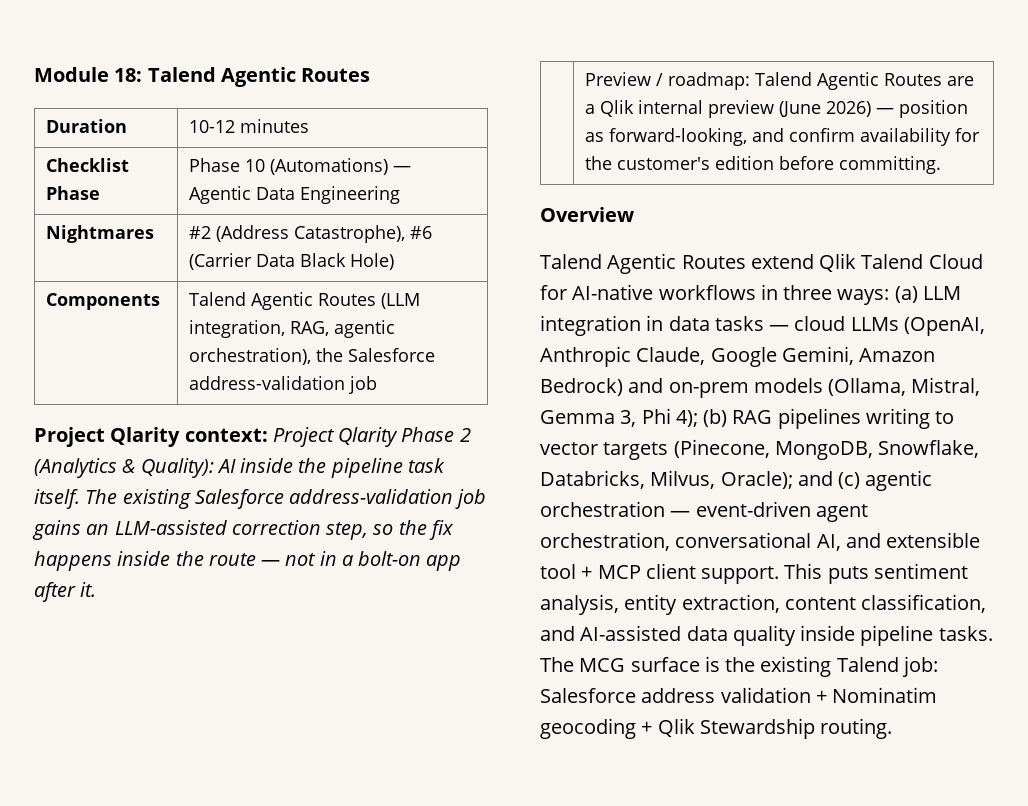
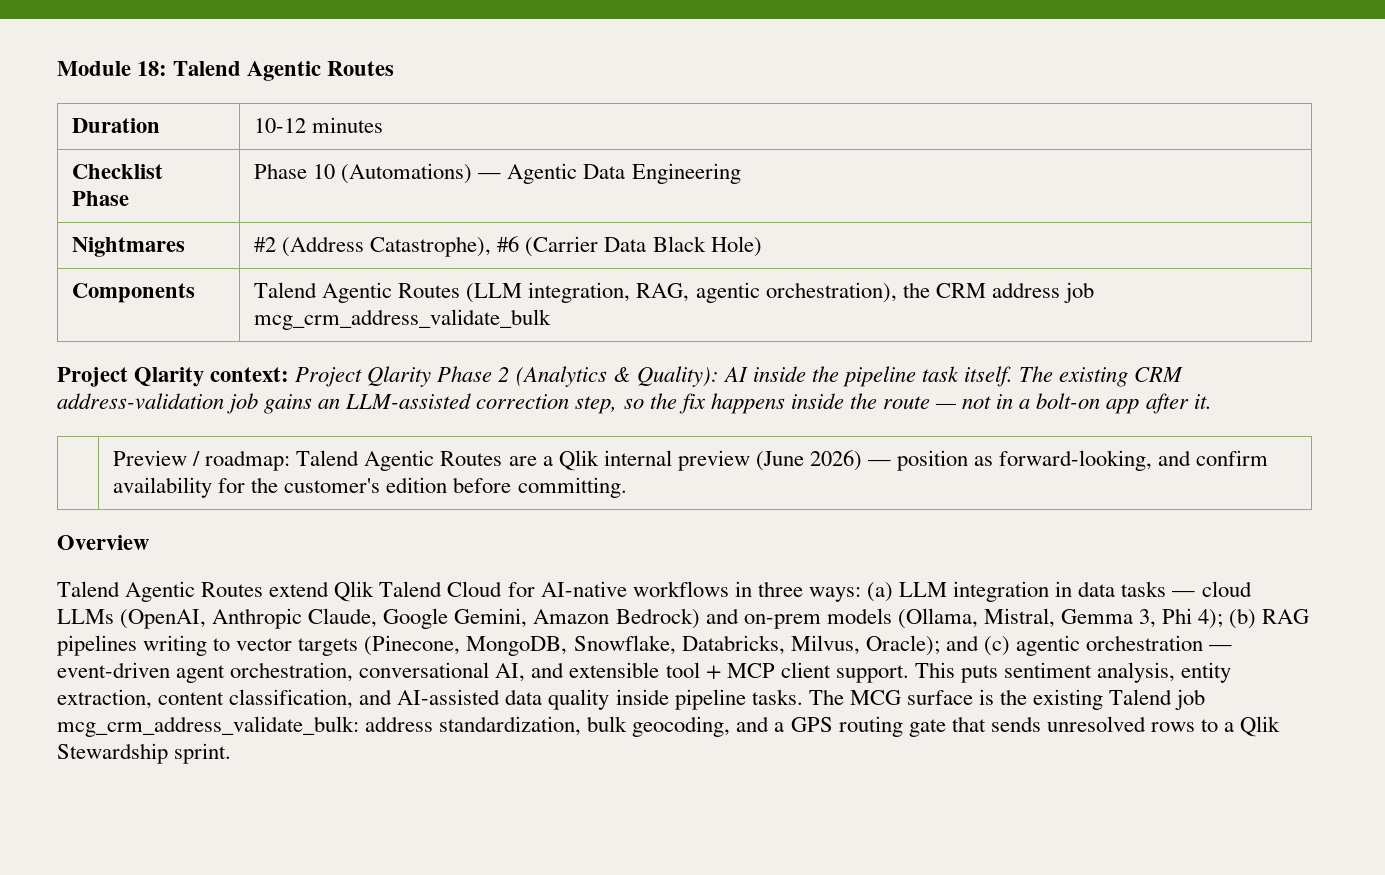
- Components | Talend Agentic Routes (LLM integration, RAG, agentic orchestration), the Salesforce address-validation job
+ Components | Talend Agentic Routes (LLM integration, RAG, agentic orchestration), the CRM address job mcg_crm_address_validate_bulk
- The existing Salesforce address-validation job gains an LLM-assisted correction step, so the fix happens inside the route — not in a bolt-on app after it.
+ The existing CRM address-validation job gains an LLM-assisted correction step, so the fix happens inside the route — not in a bolt-on app after it.
- The MCG surface is the existing Talend job: Salesforce address validation + Nominatim geocoding + Qlik Stewardship routing.
+ The MCG surface is the existing Talend job mcg_crm_address_validate_bulk: address standardization, bulk geocoding, and a GPS routing gate that sends unresolved rows to a Qlik Stewardship sprint.

